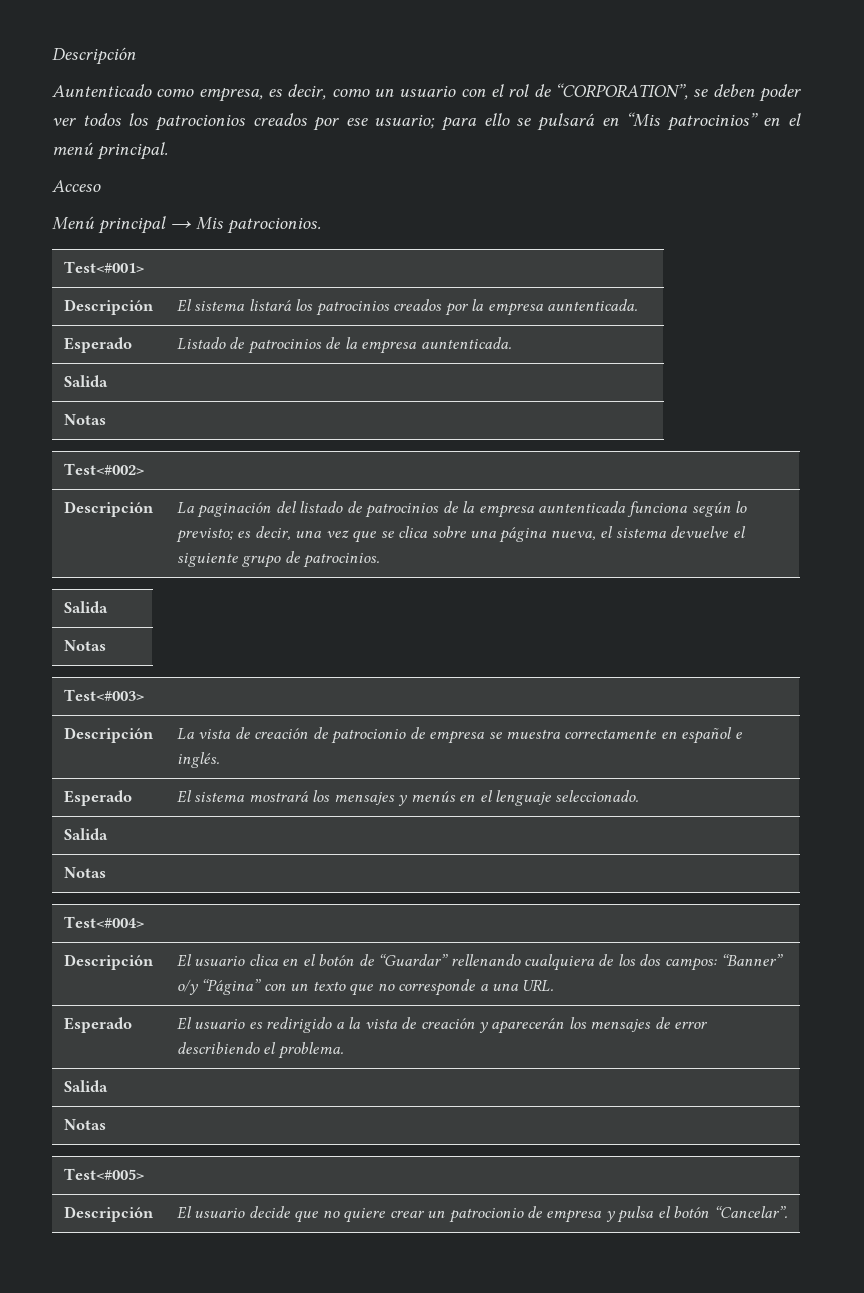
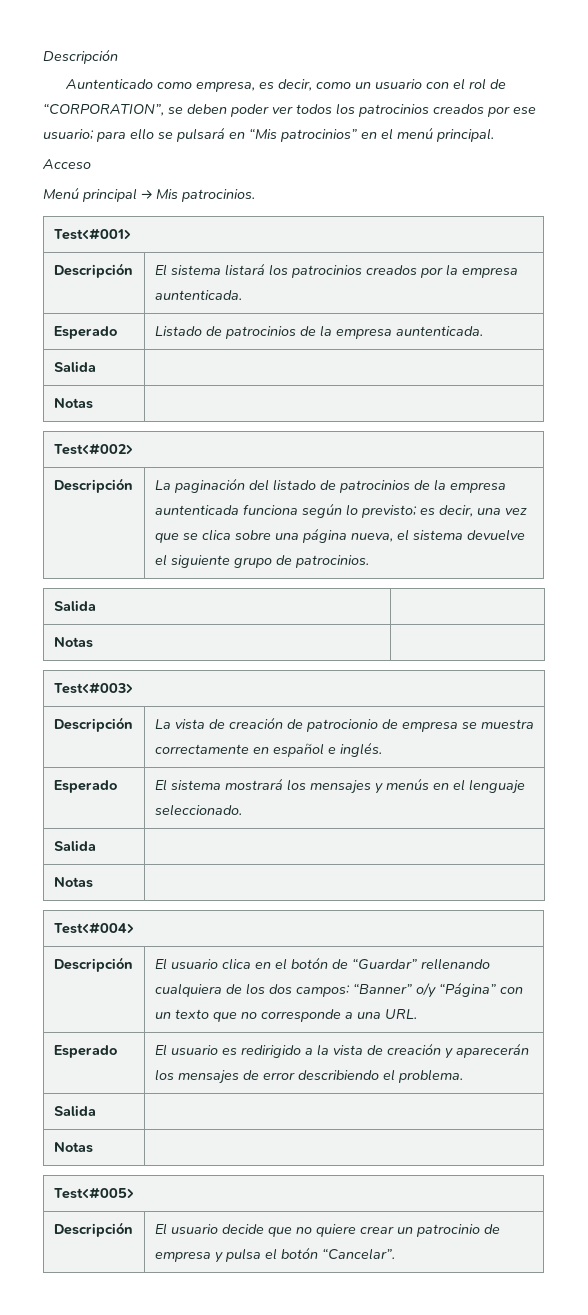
- Auntenticado como empresa, es decir, como un usuario con el rol de “CORPORATION”, se deben poder ver todos los patrocionios creados por ese usuario; para ello se pulsará en “Mis patrocinios” en el menú principal.
+ Auntenticado como empresa, es decir, como un usuario con el rol de “CORPORATION”, se deben poder ver todos los patrocinios creados por ese usuario; para ello se pulsará en “Mis patrocinios” en el menú principal.
- Menú principal → Mis patrocionios.
+ Menú principal → Mis patrocinios.
- Descripción | El usuario decide que no quiere crear un patrocionio de empresa y pulsa el botón “Cancelar”.
+ Descripción | El usuario decide que no quiere crear un patrocinio de empresa y pulsa el botón “Cancelar”.

